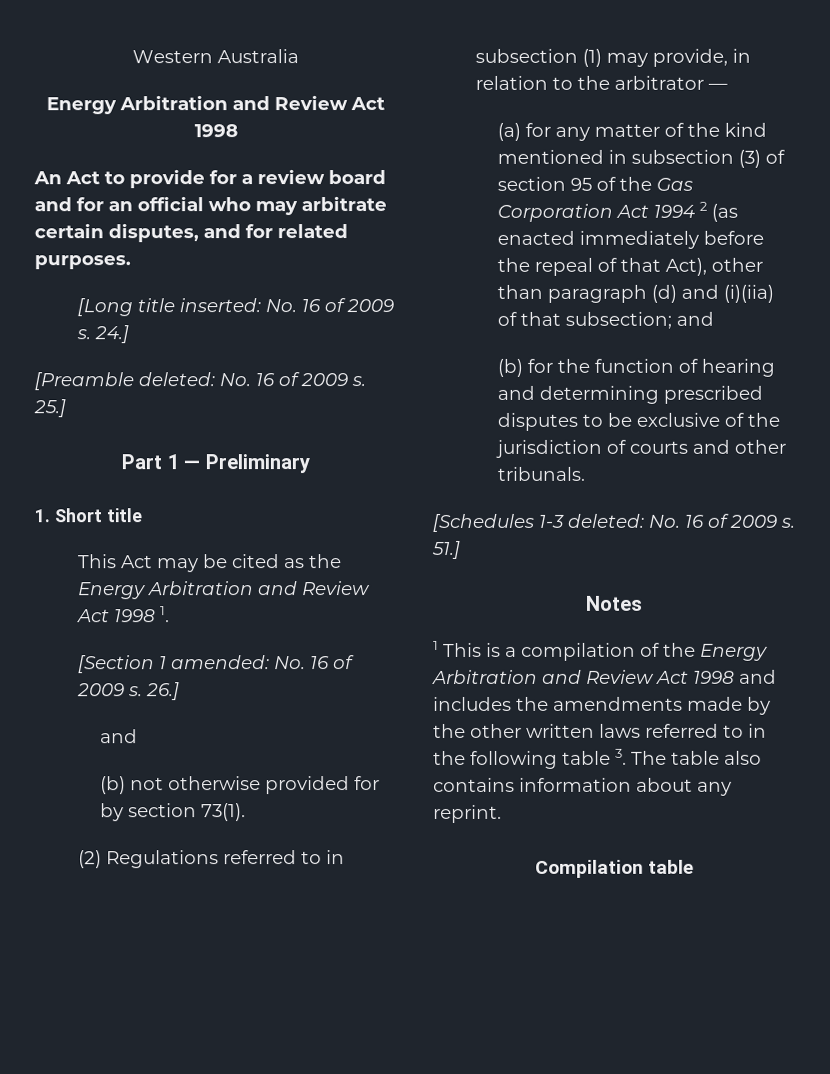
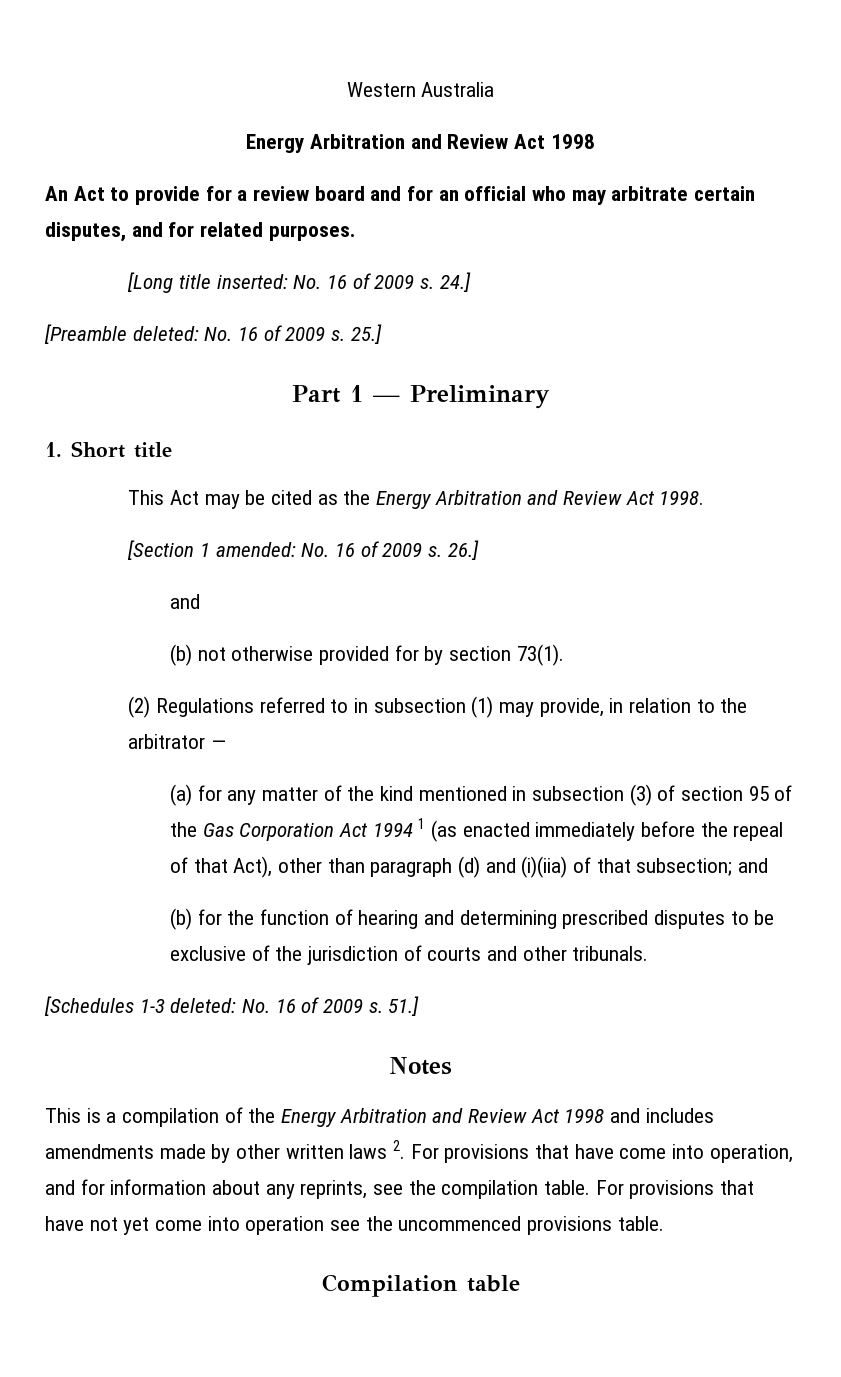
- This Act may be cited as the Energy Arbitration and Review Act 1998 1.
+ This Act may be cited as the Energy Arbitration and Review Act 1998.
- (a) for any matter of the kind mentioned in subsection (3) of section 95 of the Gas Corporation Act 1994 2 (as enacted immediately before the repeal of that Act), other than paragraph (d) and (i)(iia) of that subsection; and
+ (a) for any matter of the kind mentioned in subsection (3) of section 95 of the Gas Corporation Act 1994 1 (as enacted immediately before the repeal of that Act), other than paragraph (d) and (i)(iia) of that subsection; and
- 1 This is a compilation of the Energy Arbitration and Review Act 1998 and includes the amendments made by the other written laws referred to in the following table 3. The table also contains information about any reprint.
+ This is a compilation of the Energy Arbitration and Review Act 1998 and includes amendments made by other written laws 2. For provisions that have come into operation, and for information about any reprints, see the compilation table. For provisions that have not yet come into operation see the uncommenced provisions table.

